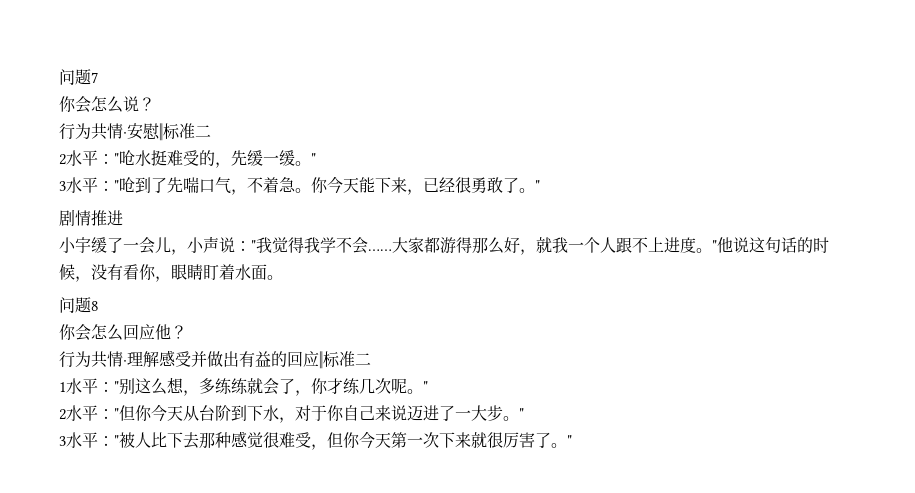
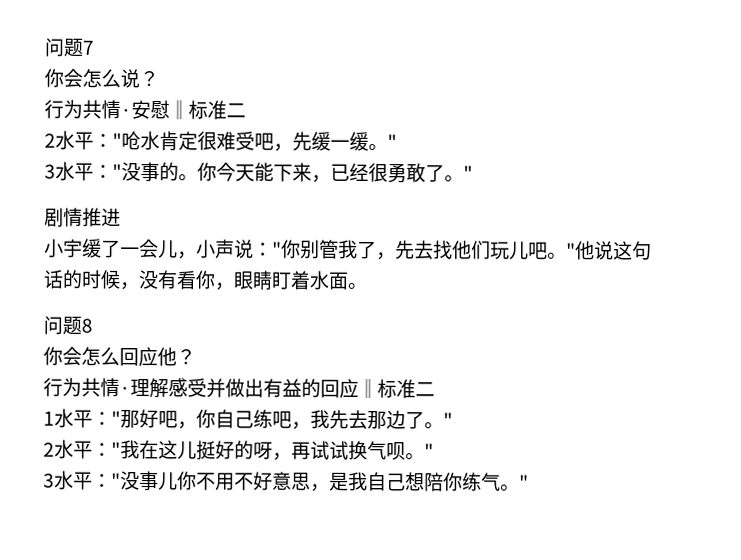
- 2水平："呛水挺难受的，先缓一缓。
+ 2水平："呛水肯定很难受吧，先缓一缓。
- 3水平："呛到了先喘口气，不着急。
+ 3水平："没事的。
- 小宇缓了一会儿，小声说："我觉得我学不会……大家都游得那么好，就我一个人跟不上进度。
+ 小宇缓了一会儿，小声说："你别管我了，先去找他们玩儿吧。
- 1水平："别这么想，多练练就会了，你才练几次呢。
+ 1水平："那好吧，你自己练吧，我先去那边了。
- 2水平："但你今天从台阶到下水，对于你自己来说迈进了一大步。"
- 3水平："被人比下去那种感觉很难受，但你今天第一次下来就很厉害了。
+ 2水平："我在这儿挺好的呀，再试试换气呗。"
+ 3水平："没事儿你不用不好意思，是我自己想陪你练气。

